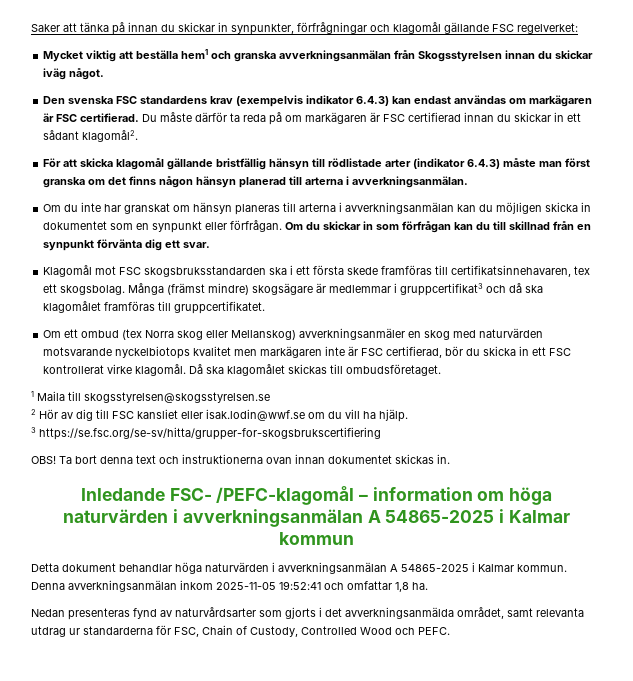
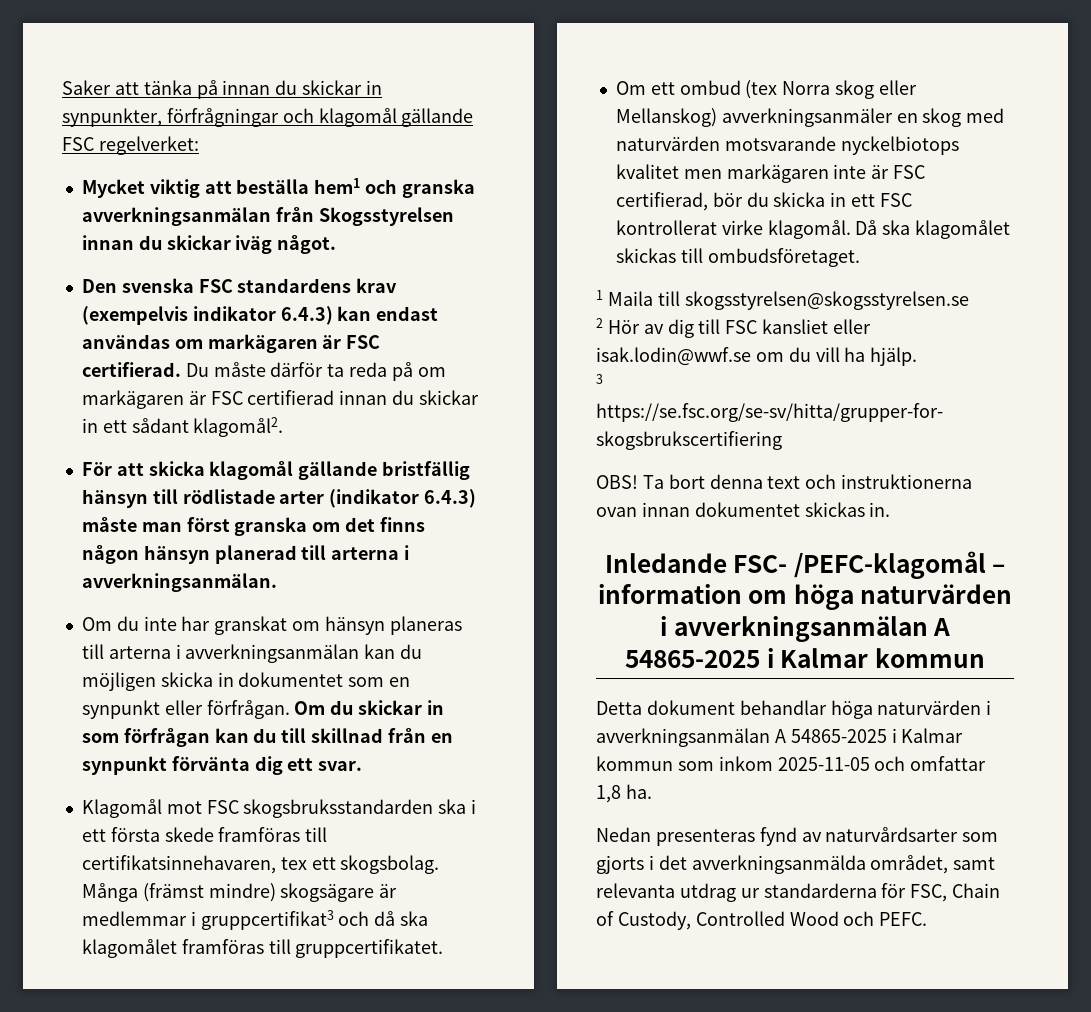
- Detta dokument behandlar höga naturvärden i avverkningsanmälan A 54865-2025 i Kalmar kommun. Denna avverkningsanmälan inkom 2025-11-05 19:52:41 och omfattar 1,8 ha.
+ Detta dokument behandlar höga naturvärden i avverkningsanmälan A 54865-2025 i Kalmar kommun som inkom 2025-11-05 och omfattar 1,8 ha.

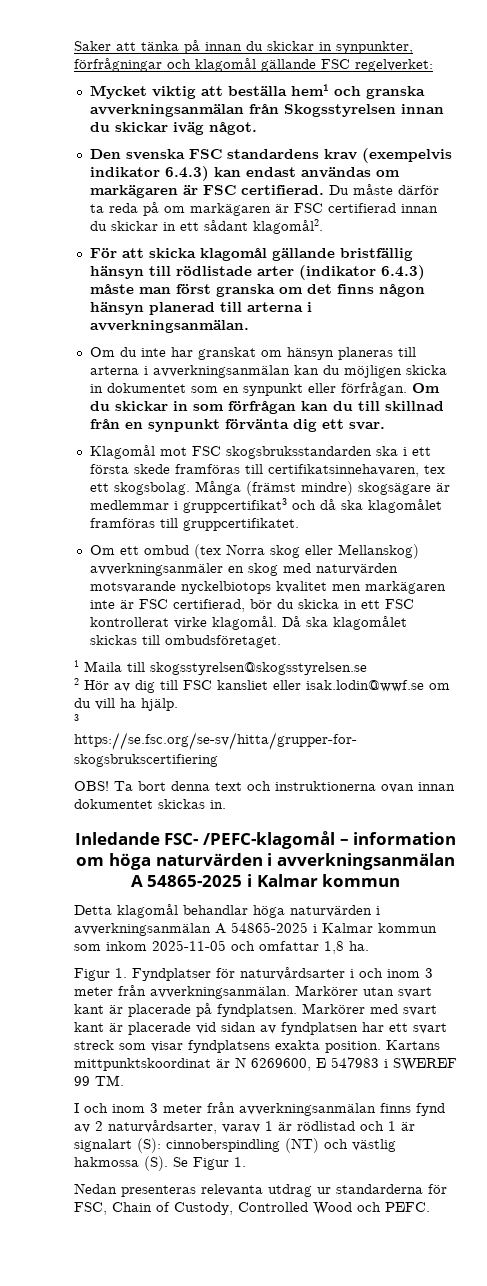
- Detta dokument behandlar höga naturvärden i avverkningsanmälan A 54865-2025 i Kalmar kommun som inkom 2025-11-05 och omfattar 1,8 ha.
+ Detta klagomål behandlar höga naturvärden i avverkningsanmälan A 54865-2025 i Kalmar kommun som inkom 2025-11-05 och omfattar 1,8 ha.
- Nedan presenteras fynd av naturvårdsarter som gjorts i det avverkningsanmälda området, samt relevanta utdrag ur standarderna för FSC, Chain of Custody, Controlled Wood och PEFC.
+ Figur 1. Fyndplatser för naturvårdsarter i och inom 3 meter från avverkningsanmälan. Markörer utan svart kant är placerade på fyndplatsen. Markörer med svart kant är placerade vid sidan av fyndplatsen har ett svart streck som visar fyndplatsens exakta position. Kartans mittpunktskoordinat är N 6269600, E 547983 i SWEREF 99 TM.
+ I och inom 3 meter från avverkningsanmälan finns fynd av 2 naturvårdsarter, varav 1 är rödlistad och 1 är signalart (S): cinnoberspindling (NT) och västlig hakmossa (S). Se Figur 1.
+ Nedan presenteras relevanta utdrag ur standarderna för FSC, Chain of Custody, Controlled Wood och PEFC.

